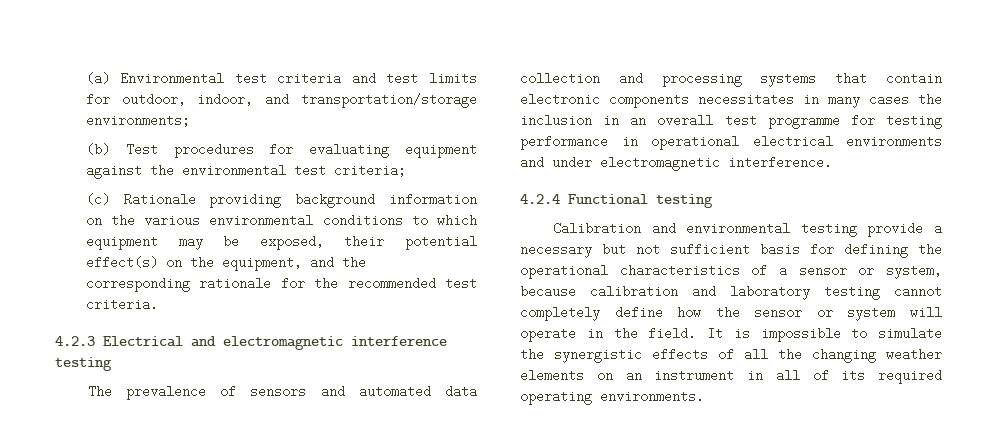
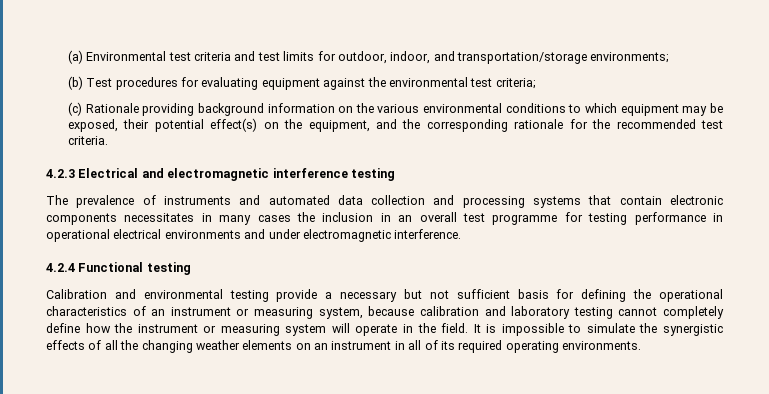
- The prevalence of sensors and automated data collection and processing systems that contain electronic components necessitates in many cases the inclusion in an overall test programme for testing performance in operational electrical environments and under electromagnetic interference.
+ The prevalence of instruments and automated data collection and processing systems that contain electronic components necessitates in many cases the inclusion in an overall test programme for testing performance in operational electrical environments and under electromagnetic interference.
- Calibration and environmental testing provide a necessary but not sufficient basis for defining the operational characteristics of a sensor or system, because calibration and laboratory testing cannot completely define how the sensor or system will operate in the field.
+ Calibration and environmental testing provide a necessary but not sufficient basis for defining the operational characteristics of an instrument or measuring system, because calibration and laboratory testing cannot completely define how the instrument or measuring system will operate in the field.

